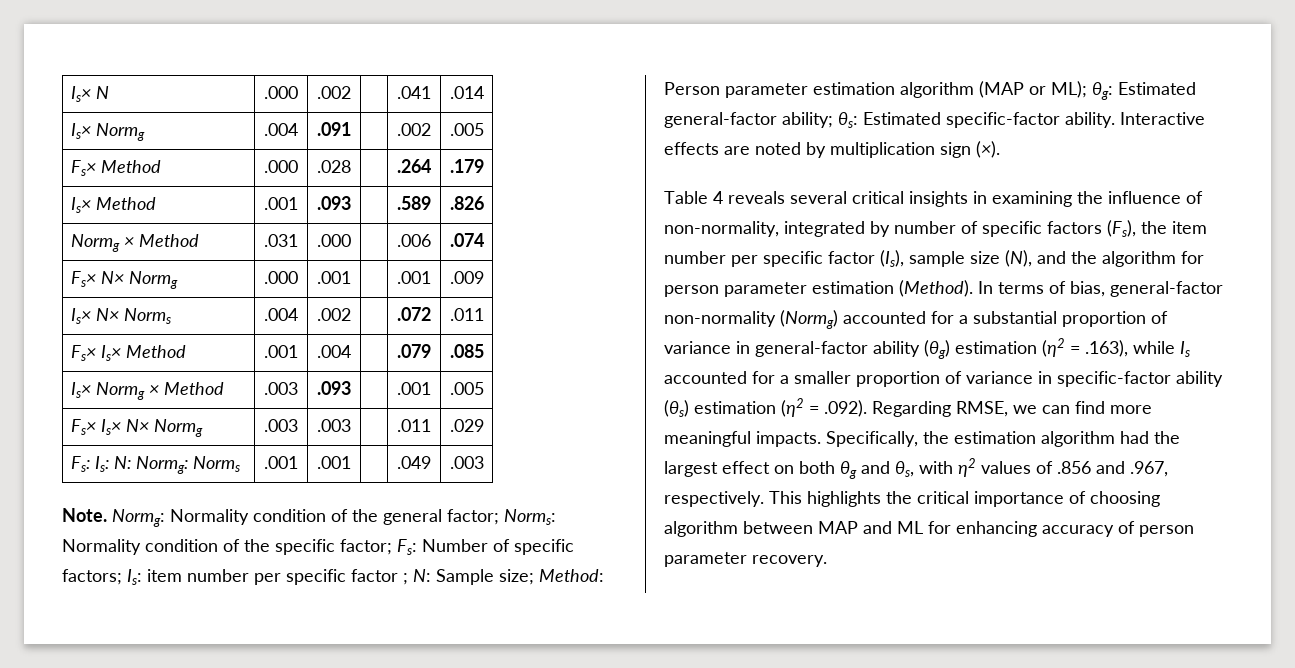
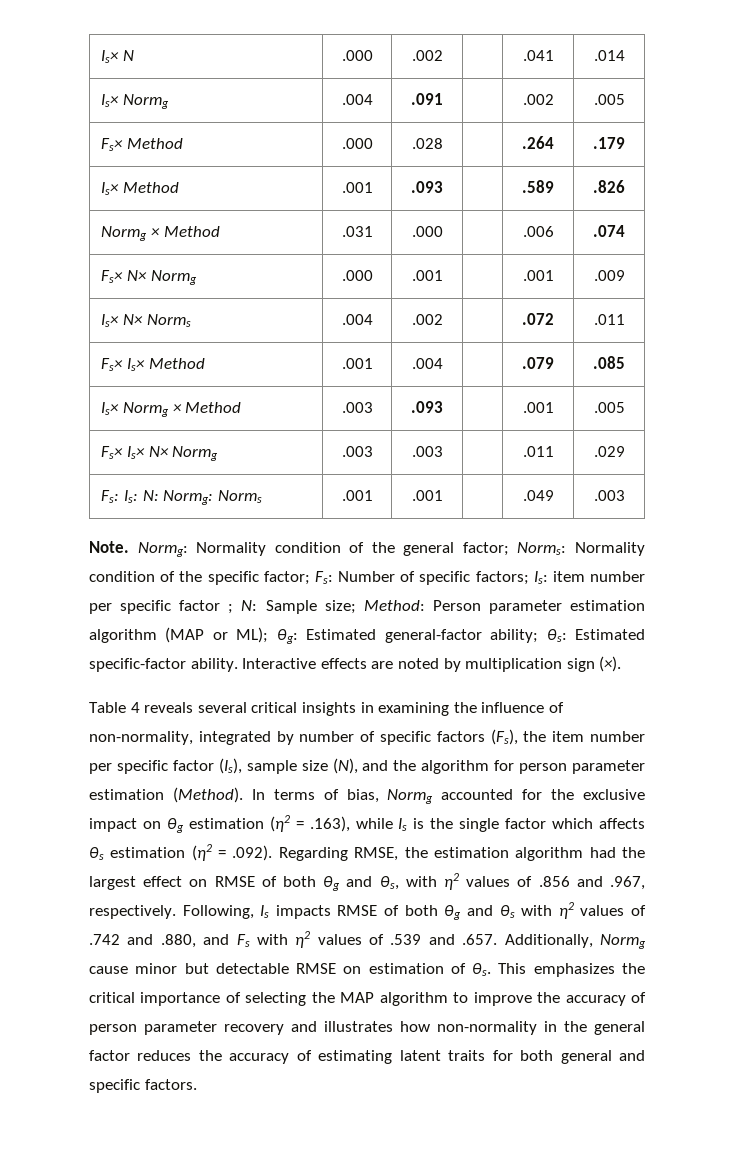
- In terms of bias, general-factor non-normality (Normg) accounted for a substantial proportion of variance in general-factor ability (θg) estimation (η2 = .163), while Is accounted for a smaller proportion of variance in specific-factor ability (θs) estimation (η2 = .092). Regarding RMSE, we can find more meaningful impacts. Specifically, the estimation algorithm had the largest effect on both θg and θs, with η2 values of .856 and .967, respectively.
+ In terms of bias, Normg accounted for the exclusive impact on θg estimation (η2 = .163), while Is is the single factor which affects θs estimation (η2 = .092). Regarding RMSE, the estimation algorithm had the largest effect on RMSE of both θg and θs, with η2 values of .856 and .967, respectively.
- This highlights the critical importance of choosing algorithm between MAP and ML for enhancing accuracy of person parameter recovery.
+ Following, Is impacts RMSE of both θg and θs with η2 values of .742 and .880, and Fs with η2 values of .539 and .657. Additionally, Normg cause minor but detectable RMSE on estimation of θs. This emphasizes the critical importance of selecting the MAP algorithm to improve the accuracy of person parameter recovery and illustrates how non-normality in the general factor reduces the accuracy of estimating latent traits for both general and specific factors.

